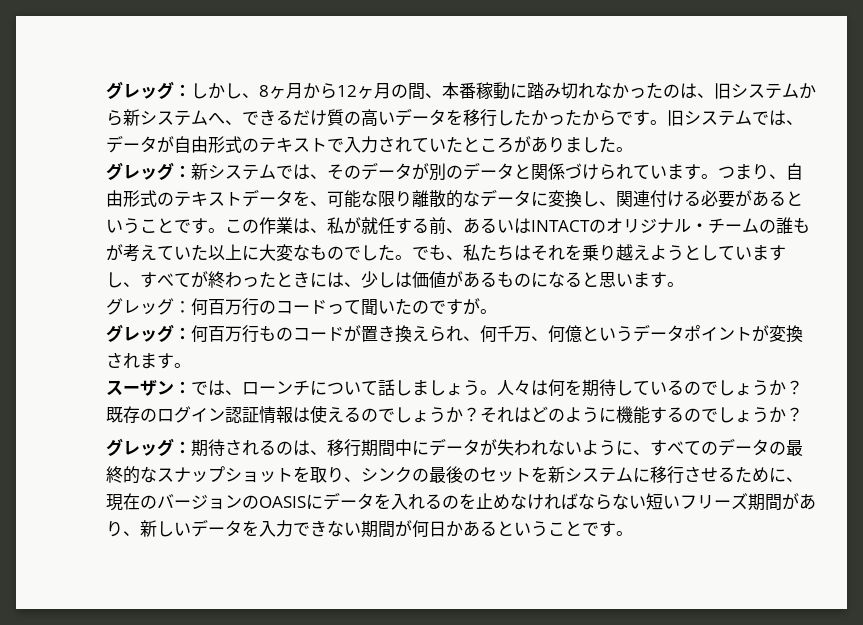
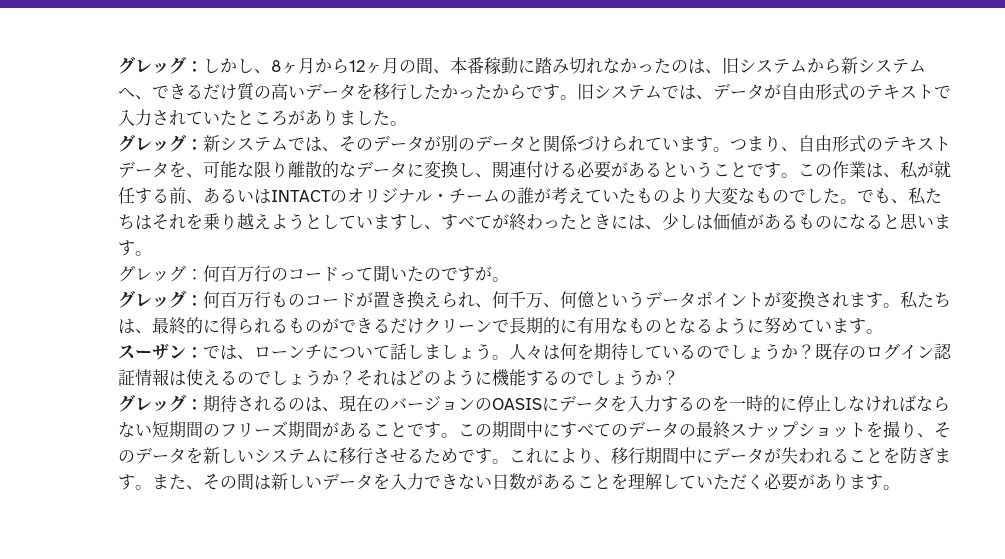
- この作業は、私が就任する前、あるいはINTACTのオリジナル・チームの誰もが考えていた以上に大変なものでした。
+ この作業は、私が就任する前、あるいはINTACTのオリジナル・チームの誰が考えていたものより大変なものでした。
+ 私たちは、最終的に得られるものができるだけクリーンで長期的に有用なものとなるように努めています。
- グレッグ：期待されるのは、移行期間中にデータが失われないように、すべてのデータの最終的なスナップショットを取り、シンクの最後のセットを新システムに移行させるために、現在のバージョンのOASISにデータを入れるのを止めなければならない短いフリーズ期間があり、新しいデータを入力できない期間が何日かあるということです。
+ グレッグ：期待されるのは、現在のバージョンのOASISにデータを入力するのを一時的に停止しなければならない短期間のフリーズ期間があることです。この期間中にすべてのデータの最終スナップショットを撮り、そのデータを新しいシステムに移行させるためです。これにより、移行期間中にデータが失われることを防ぎます。また、その間は新しいデータを入力できない日数があることを理解していただく必要があります。

